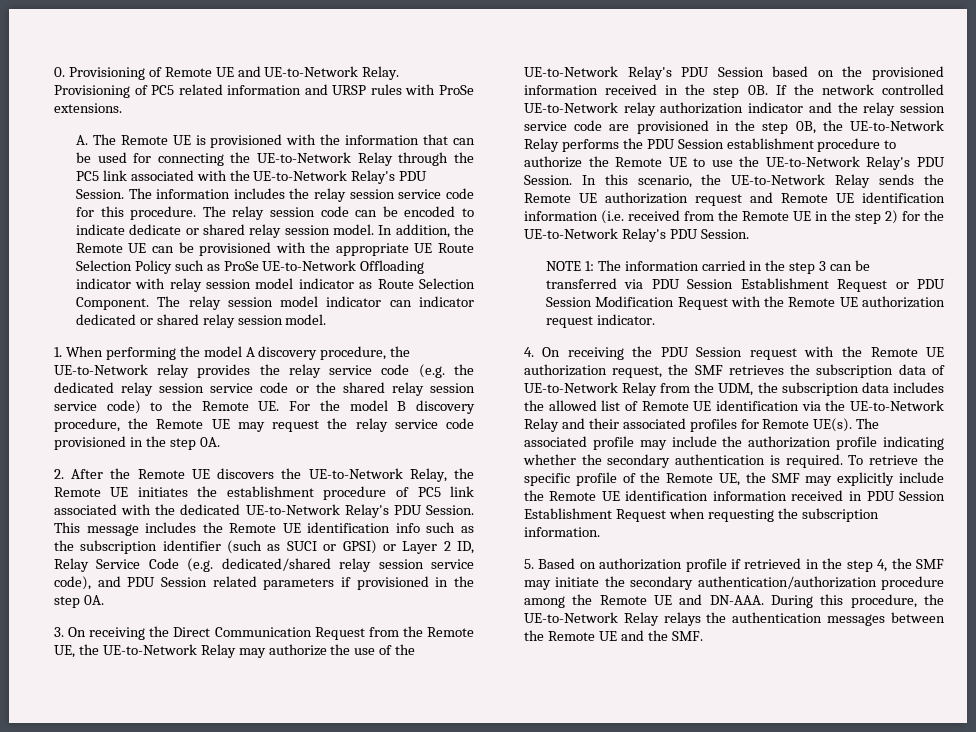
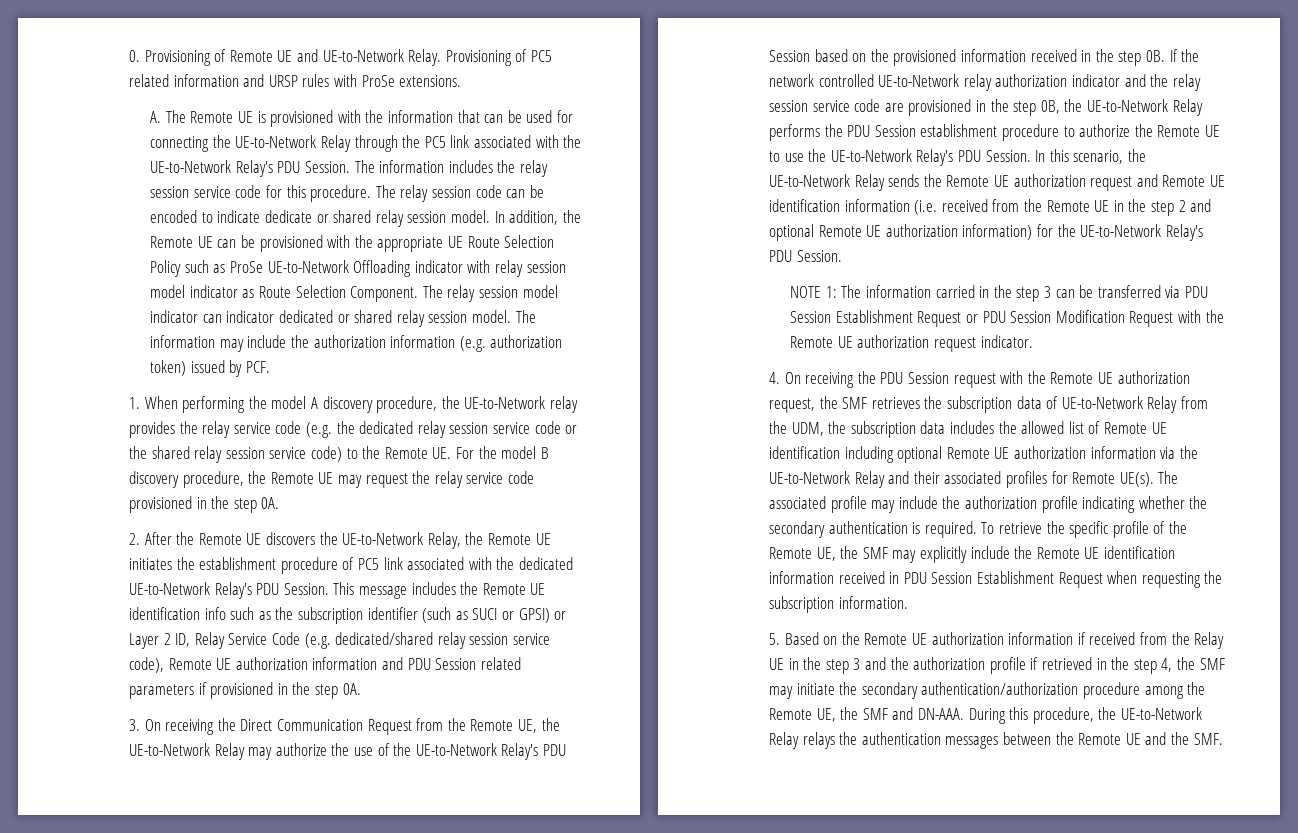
+ The information may include the authorization information (e.g. authorization token) issued by PCF.
- This message includes the Remote UE identification info such as the subscription identifier (such as SUCI or GPSI) or Layer 2 ID, Relay Service Code (e.g. dedicated/shared relay session service code), and PDU Session related parameters if provisioned in the step 0A.
+ This message includes the Remote UE identification info such as the subscription identifier (such as SUCI or GPSI) or Layer 2 ID, Relay Service Code (e.g. dedicated/shared relay session service code), Remote UE authorization information and PDU Session related parameters if provisioned in the step 0A.
- In this scenario, the UE-to-Network Relay sends the Remote UE authorization request and Remote UE identification information (i.e. received from the Remote UE in the step 2) for the UE-to-Network Relay's PDU Session.
+ In this scenario, the UE-to-Network Relay sends the Remote UE authorization request and Remote UE identification information (i.e. received from the Remote UE in the step 2 and optional Remote UE authorization information) for the UE-to-Network Relay's PDU Session.
- 4. On receiving the PDU Session request with the Remote UE authorization request, the SMF retrieves the subscription data of UE-to-Network Relay from the UDM, the subscription data includes the allowed list of Remote UE identification via the UE-to-Network Relay and their associated profiles for Remote UE(s).
+ 4. On receiving the PDU Session request with the Remote UE authorization request, the SMF retrieves the subscription data of UE-to-Network Relay from the UDM, the subscription data includes the allowed list of Remote UE identification including optional Remote UE authorization information via the UE-to-Network Relay and their associated profiles for Remote UE(s).
- 5. Based on authorization profile if retrieved in the step 4, the SMF may initiate the secondary authentication/authorization procedure among the Remote UE and DN-AAA.
+ 5. Based on the Remote UE authorization information if received from the Relay UE in the step 3 and the authorization profile if retrieved in the step 4, the SMF may initiate the secondary authentication/authorization procedure among the Remote UE, the SMF and DN-AAA.

